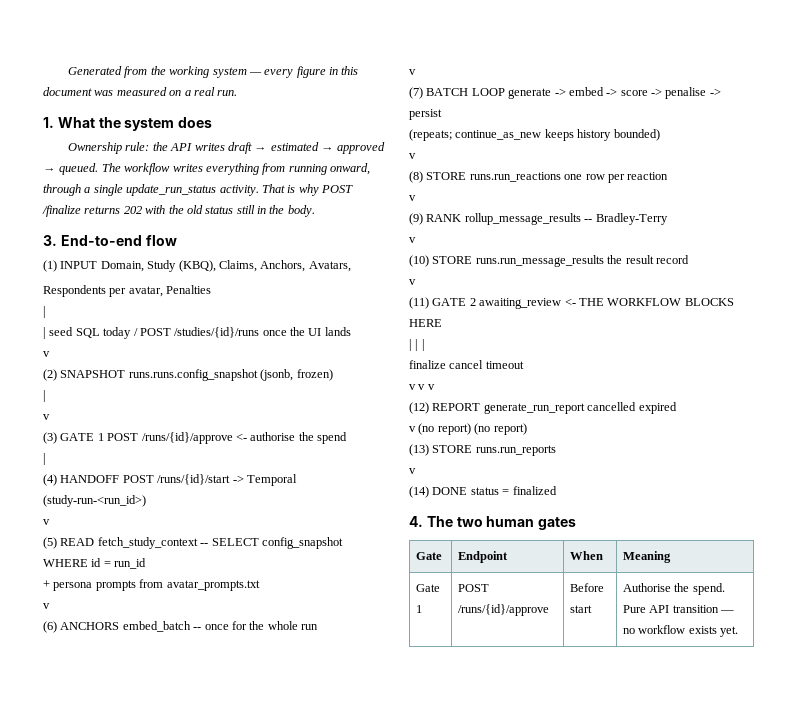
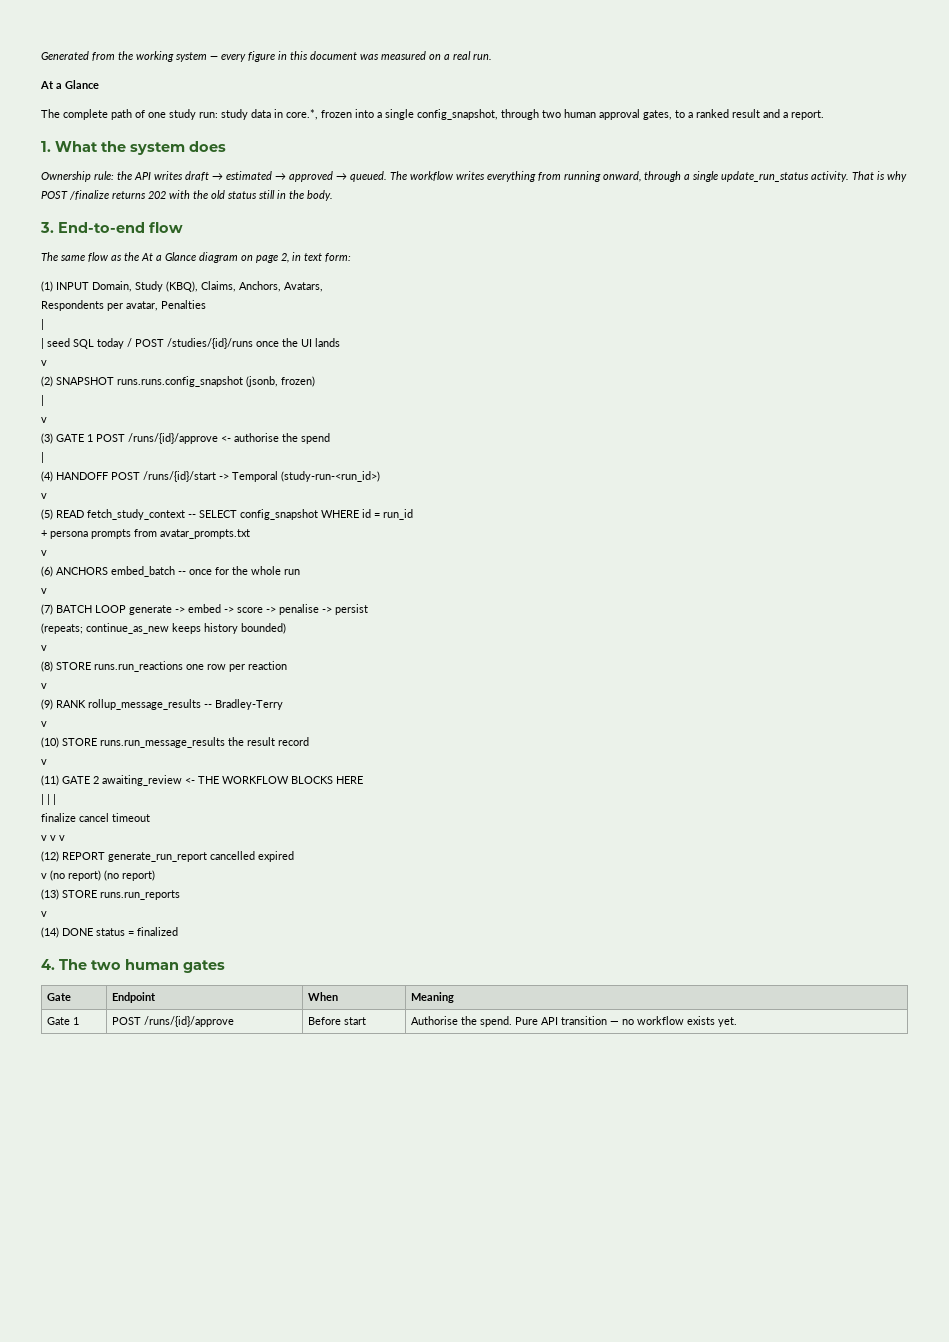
  Generated from the working system — every figure in this document was measured on a real run.
+ At a Glance
+ The complete path of one study run: study data in core.*, frozen into a single config_snapshot, through two human approval gates, to a ranked result and a report.
+ The same flow as the At a Glance diagram on page 2, in text form:

